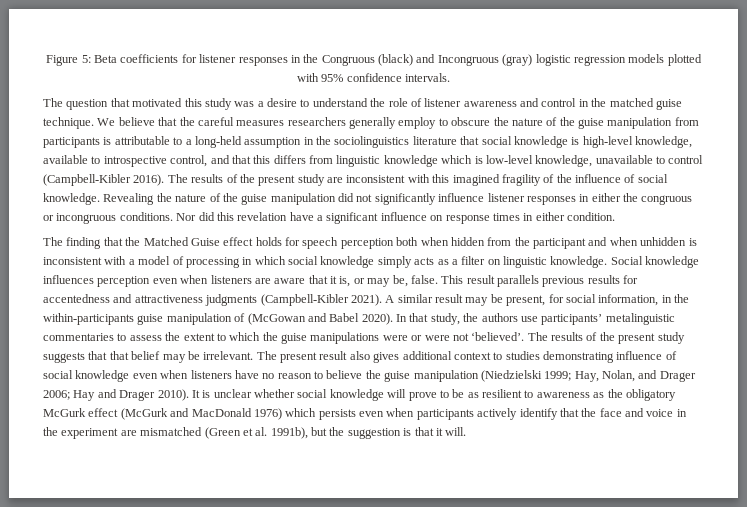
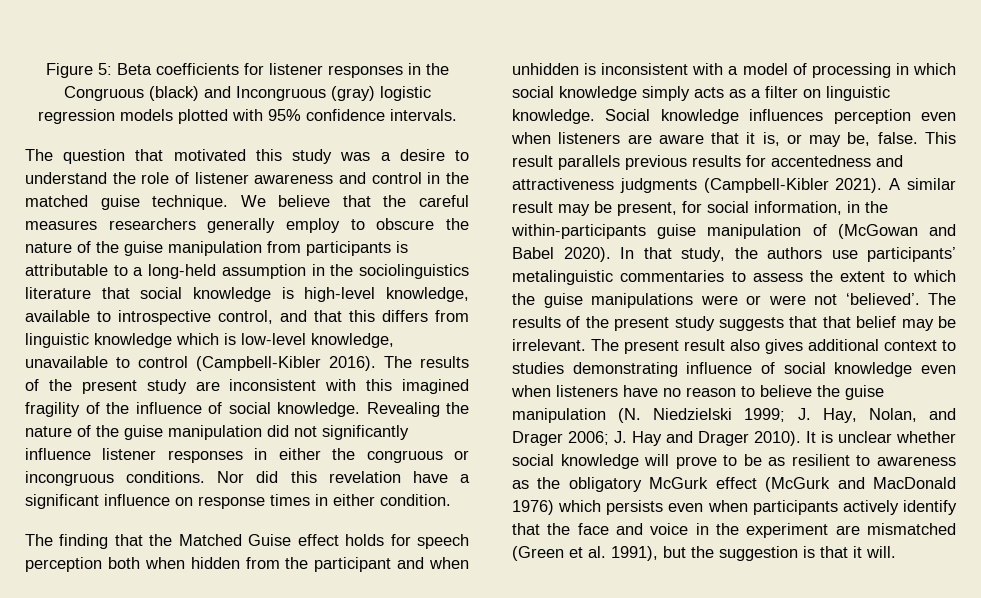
- The present result also gives additional context to studies demonstrating influence of social knowledge even when listeners have no reason to believe the guise manipulation (Niedzielski 1999; Hay, Nolan, and Drager 2006; Hay and Drager 2010).
+ The present result also gives additional context to studies demonstrating influence of social knowledge even when listeners have no reason to believe the guise manipulation (N. Niedzielski 1999; J. Hay, Nolan, and Drager 2006; J. Hay and Drager 2010).
- It is unclear whether social knowledge will prove to be as resilient to awareness as the obligatory McGurk effect (McGurk and MacDonald 1976) which persists even when participants actively identify that the face and voice in the experiment are mismatched (Green et al. 1991b), but the suggestion is that it will.
+ It is unclear whether social knowledge will prove to be as resilient to awareness as the obligatory McGurk effect (McGurk and MacDonald 1976) which persists even when participants actively identify that the face and voice in the experiment are mismatched (Green et al. 1991), but the suggestion is that it will.

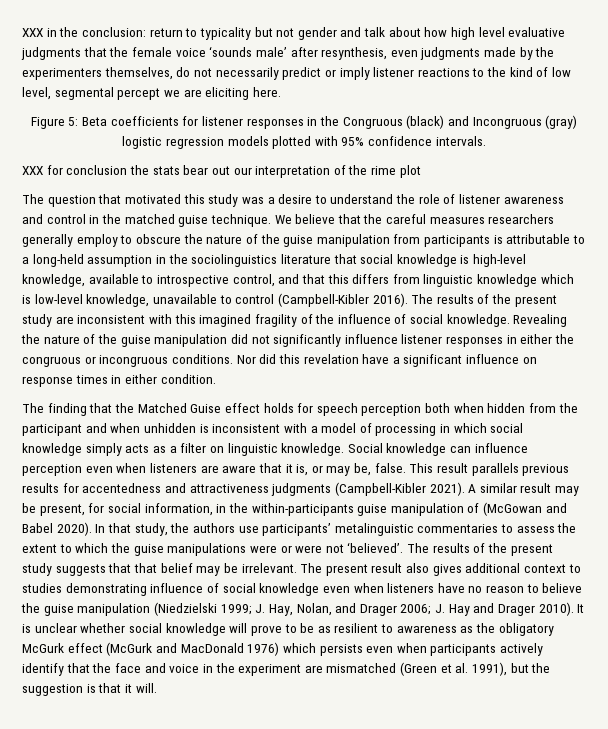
+ XXX in the conclusion: return to typicality but not gender and talk about how high level evaluative judgments that the female voice ‘sounds male’ after resynthesis, even judgments made by the experimenters themselves, do not necessarily predict or imply listener reactions to the kind of low level, segmental percept we are eliciting here.
+ XXX for conclusion the stats bear out our interpretation of the rime plot
- Social knowledge influences perception even when listeners are aware that it is, or may be, false.
+ Social knowledge can influence perception even when listeners are aware that it is, or may be, false.
- The present result also gives additional context to studies demonstrating influence of social knowledge even when listeners have no reason to believe the guise manipulation (N. Niedzielski 1999; J. Hay, Nolan, and Drager 2006; J. Hay and Drager 2010).
+ The present result also gives additional context to studies demonstrating influence of social knowledge even when listeners have no reason to believe the guise manipulation (Niedzielski 1999; J. Hay, Nolan, and Drager 2006; J. Hay and Drager 2010).

